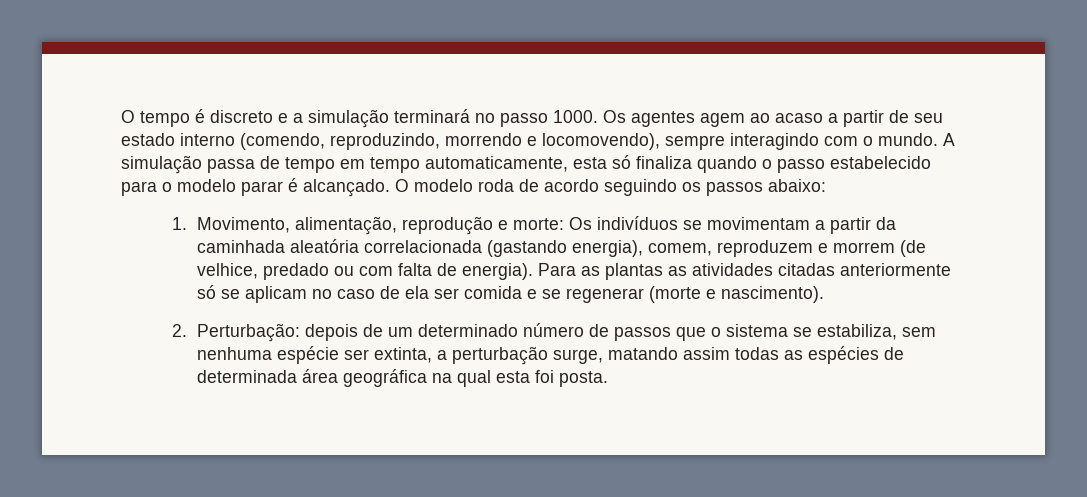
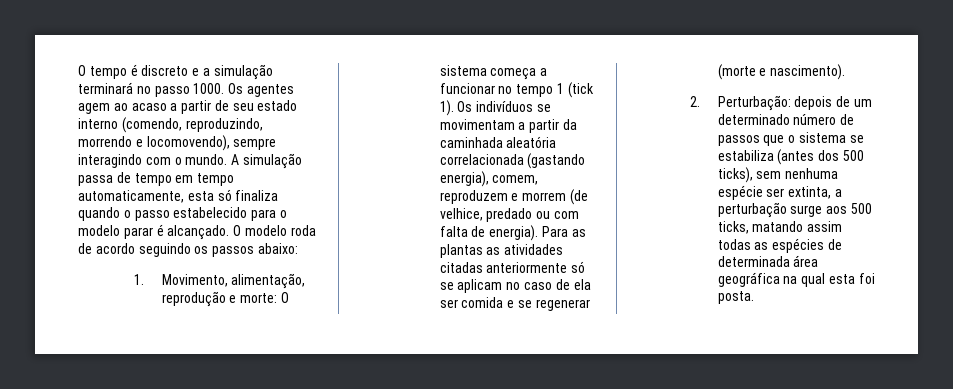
- 1. Movimento, alimentação, reprodução e morte: Os indivíduos se movimentam a partir da caminhada aleatória correlacionada (gastando energia), comem, reproduzem e morrem (de velhice, predado ou com falta de energia).
+ 1. Movimento, alimentação, reprodução e morte: O sistema começa a funcionar no tempo 1 (tick 1). Os indivíduos se movimentam a partir da caminhada aleatória correlacionada (gastando energia), comem, reproduzem e morrem (de velhice, predado ou com falta de energia).
- 2. Perturbação: depois de um determinado número de passos que o sistema se estabiliza, sem nenhuma espécie ser extinta, a perturbação surge, matando assim todas as espécies de determinada área geográfica na qual esta foi posta.
+ 2. Perturbação: depois de um determinado número de passos que o sistema se estabiliza (antes dos 500 ticks), sem nenhuma espécie ser extinta, a perturbação surge aos 500 ticks, matando assim todas as espécies de determinada área geográfica na qual esta foi posta.

